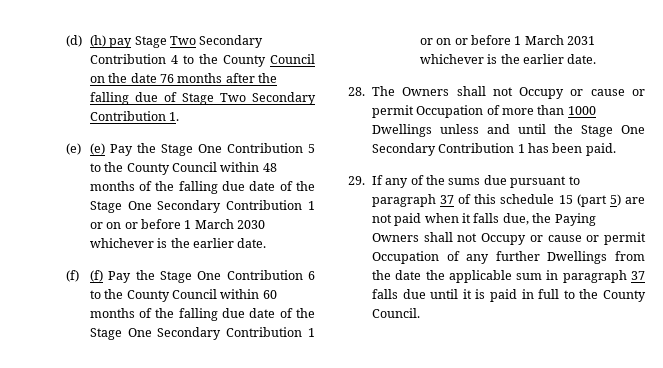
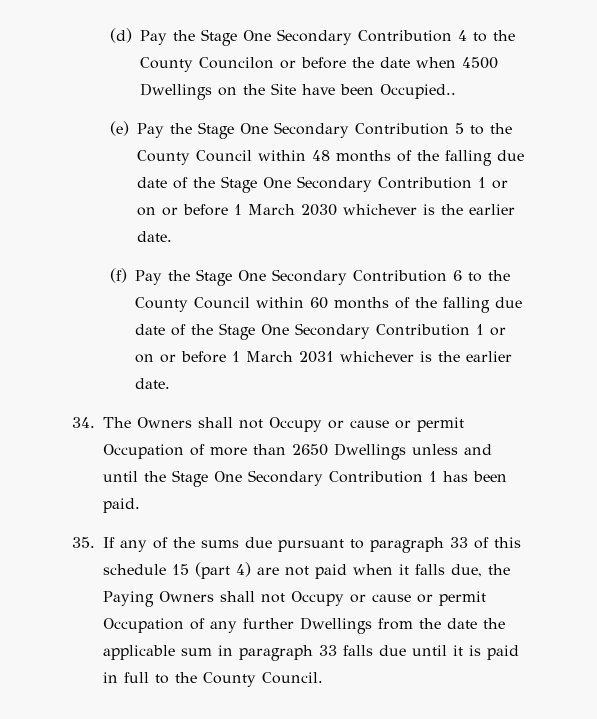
- (d) (h) pay Stage Two Secondary Contribution 4 to the County Council on the date 76 months after the falling due of Stage Two Secondary Contribution 1.
- (e) (e) Pay the Stage One Contribution 5 to the County Council within 48 months of the falling due date of the Stage One Secondary Contribution 1 or on or before 1 March 2030 whichever is the earlier date.
+ (d) Pay the Stage One Secondary Contribution 4 to the County Councilon or before the date when 4500 Dwellings on the Site have been Occupied..
+ (e) Pay the Stage One Secondary Contribution 5 to the County Council within 48 months of the falling due date of the Stage One Secondary Contribution 1 or on or before 1 March 2030 whichever is the earlier date.
- (f) (f) Pay the Stage One Contribution 6 to the County Council within 60 months of the falling due date of the Stage One Secondary Contribution 1 or on or before 1 March 2031 whichever is the earlier date.
+ (f) Pay the Stage One Secondary Contribution 6 to the County Council within 60 months of the falling due date of the Stage One Secondary Contribution 1 or on or before 1 March 2031 whichever is the earlier date.
- 28. The Owners shall not Occupy or cause or permit Occupation of more than 1000 Dwellings unless and until the Stage One Secondary Contribution 1 has been paid.
+ 34. The Owners shall not Occupy or cause or permit Occupation of more than 2650 Dwellings unless and until the Stage One Secondary Contribution 1 has been paid.
- 29. If any of the sums due pursuant to paragraph 37 of this schedule 15 (part 5) are not paid when it falls due, the Paying Owners shall not Occupy or cause or permit Occupation of any further Dwellings from the date the applicable sum in paragraph 37 falls due until it is paid in full to the County Council.
+ 35. If any of the sums due pursuant to paragraph 33 of this schedule 15 (part 4) are not paid when it falls due, the Paying Owners shall not Occupy or cause or permit Occupation of any further Dwellings from the date the applicable sum in paragraph 33 falls due until it is paid in full to the County Council.

